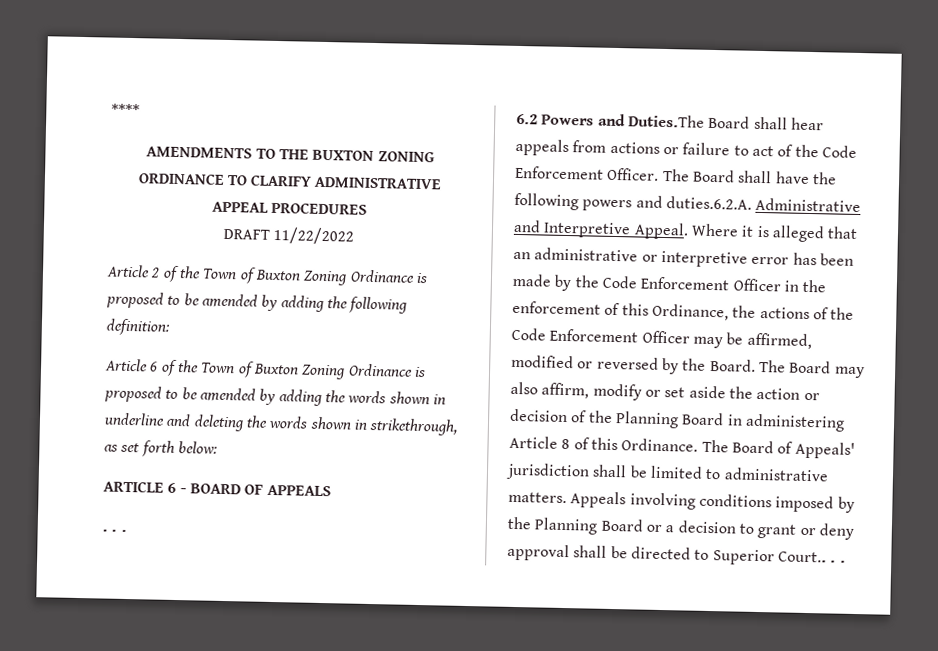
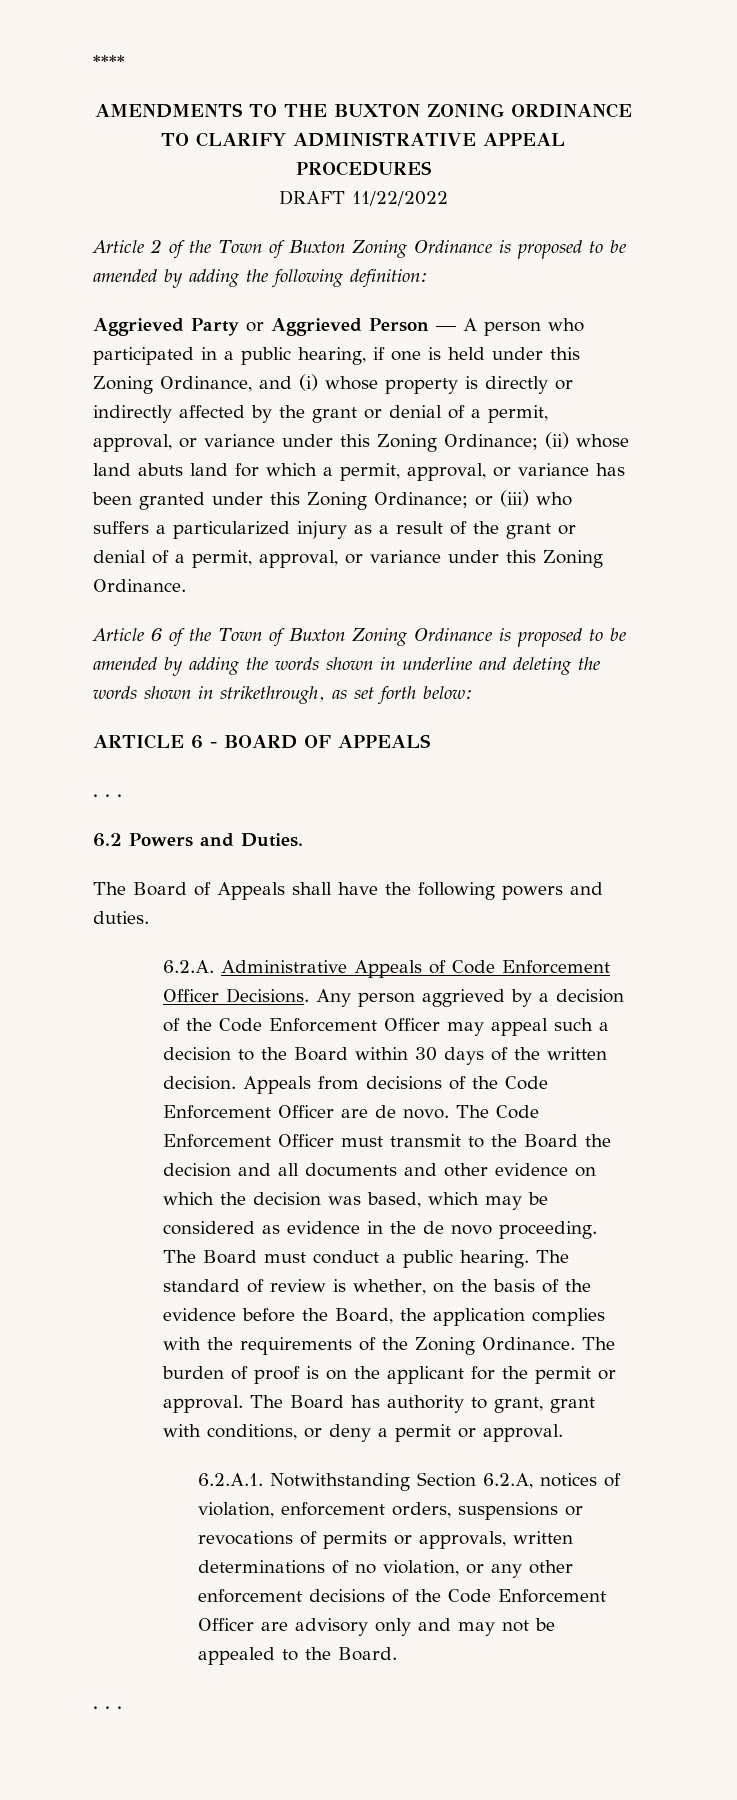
+ Aggrieved Party or Aggrieved Person — A person who participated in a public hearing, if one is held under this Zoning Ordinance, and (i) whose property is directly or indirectly affected by the grant or denial of a permit, approval, or variance under this Zoning Ordinance; (ii) whose land abuts land for which a permit, approval, or variance has been granted under this Zoning Ordinance; or (iii) who suffers a particularized injury as a result of the grant or denial of a permit, approval, or variance under this Zoning Ordinance.
- 6.2 Powers and Duties.The Board shall hear appeals from actions or failure to act of the Code Enforcement Officer. The Board shall have the following powers and duties.6.2.A. Administrative and Interpretive Appeal. Where it is alleged that an administrative or interpretive error has been made by the Code Enforcement Officer in the enforcement of this Ordinance, the actions of the Code Enforcement Officer may be affirmed, modified or reversed by the Board. The Board may also affirm, modify or set aside the action or decision of the Planning Board in administering Article 8 of this Ordinance. The Board of Appeals' jurisdiction shall be limited to administrative matters. Appeals involving conditions imposed by the Planning Board or a decision to grant or deny approval shall be directed to Superior Court.. . .
+ 6.2 Powers and Duties.
+ The Board of Appeals shall have the following powers and duties.
+ 6.2.A. Administrative Appeals of Code Enforcement Officer Decisions. Any person aggrieved by a decision of the Code Enforcement Officer may appeal such a decision to the Board within 30 days of the written decision. Appeals from decisions of the Code Enforcement Officer are de novo. The Code Enforcement Officer must transmit to the Board the decision and all documents and other evidence on which the decision was based, which may be considered as evidence in the de novo proceeding. The Board must conduct a public hearing. The standard of review is whether, on the basis of the evidence before the Board, the application complies with the requirements of the Zoning Ordinance. The burden of proof is on the applicant for the permit or approval. The Board has authority to grant, grant with conditions, or deny a permit or approval.
+ 6.2.A.1. Notwithstanding Section 6.2.A, notices of violation, enforcement orders, suspensions or revocations of permits or approvals, written determinations of no violation, or any other enforcement decisions of the Code Enforcement Officer are advisory only and may not be appealed to the Board.
+ . . .

